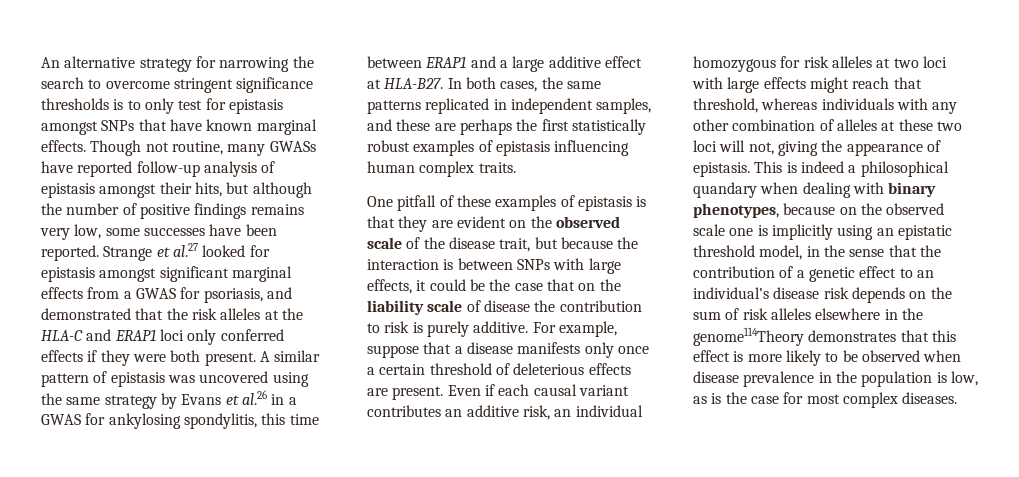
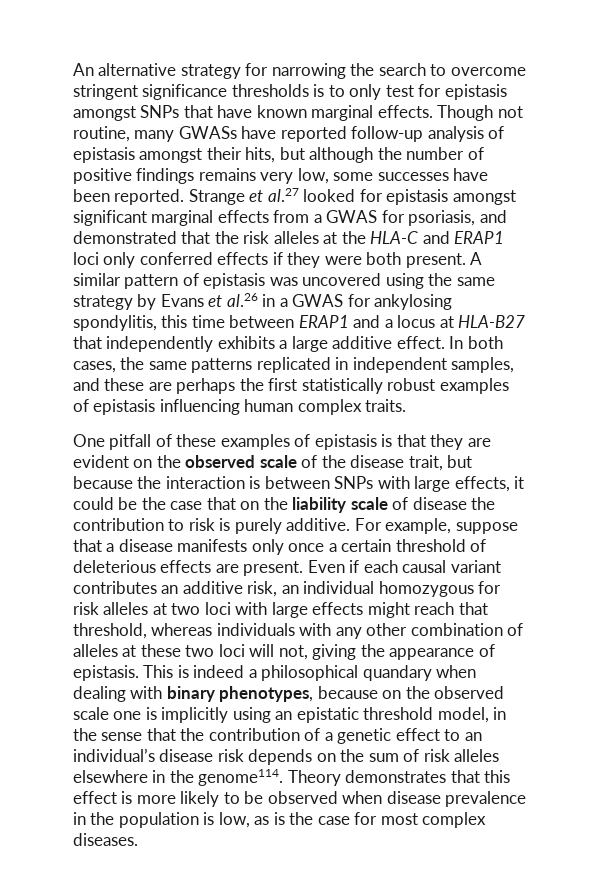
- A similar pattern of epistasis was uncovered using the same strategy by Evans et al.26 in a GWAS for ankylosing spondylitis, this time between ERAP1 and a large additive effect at HLA-B27.
+ A similar pattern of epistasis was uncovered using the same strategy by Evans et al.26 in a GWAS for ankylosing spondylitis, this time between ERAP1 and a locus at HLA-B27 that independently exhibits a large additive effect.
- This is indeed a philosophical quandary when dealing with binary phenotypes, because on the observed scale one is implicitly using an epistatic threshold model, in the sense that the contribution of a genetic effect to an individual’s disease risk depends on the sum of risk alleles elsewhere in the genome114Theory demonstrates that this effect is more likely to be observed when disease prevalence in the population is low, as is the case for most complex diseases.
+ This is indeed a philosophical quandary when dealing with binary phenotypes, because on the observed scale one is implicitly using an epistatic threshold model, in the sense that the contribution of a genetic effect to an individual’s disease risk depends on the sum of risk alleles elsewhere in the genome114. Theory demonstrates that this effect is more likely to be observed when disease prevalence in the population is low, as is the case for most complex diseases.

